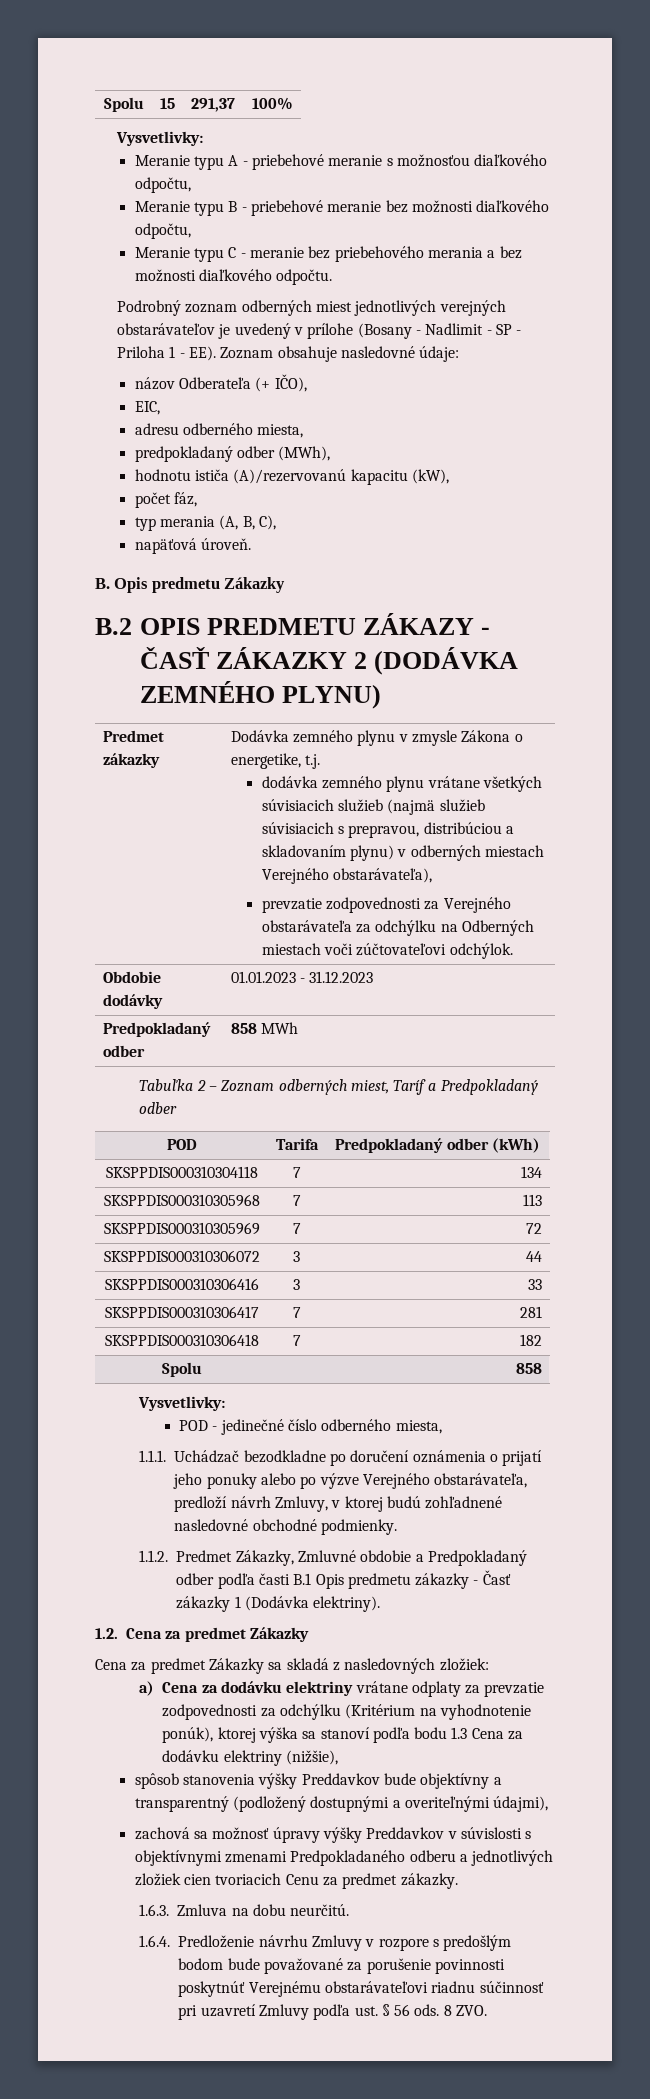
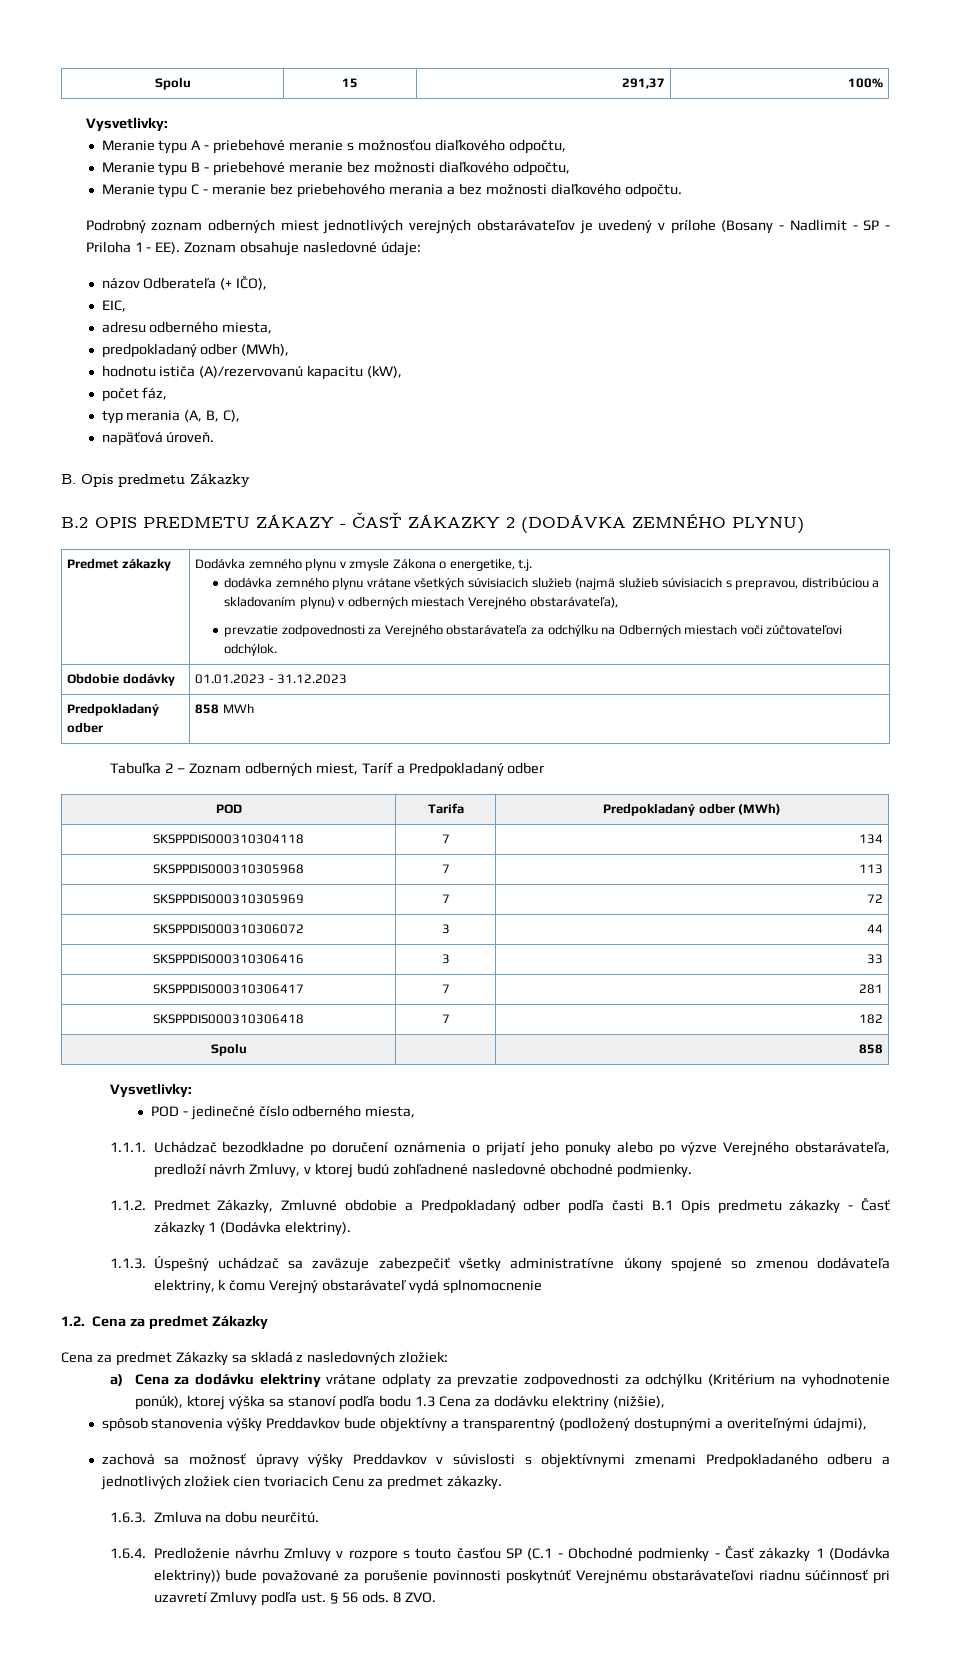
- POD | Tarifa | Predpokladaný odber (kWh)
+ POD | Tarifa | Predpokladaný odber (MWh)
+ 1.1.3. Úspešný uchádzač sa zaväzuje zabezpečiť všetky administratívne úkony spojené so zmenou dodávateľa elektriny, k čomu Verejný obstarávateľ vydá splnomocnenie
- 1.6.4. Predloženie návrhu Zmluvy v rozpore s predošlým bodom bude považované za porušenie povinnosti poskytnúť Verejnému obstarávateľovi riadnu súčinnosť pri uzavretí Zmluvy podľa ust. § 56 ods.
+ 1.6.4. Predloženie návrhu Zmluvy v rozpore s touto časťou SP (C.1 - Obchodné podmienky - Časť zákazky 1 (Dodávka elektriny)) bude považované za porušenie povinnosti poskytnúť Verejnému obstarávateľovi riadnu súčinnosť pri uzavretí Zmluvy podľa ust. § 56 ods.

